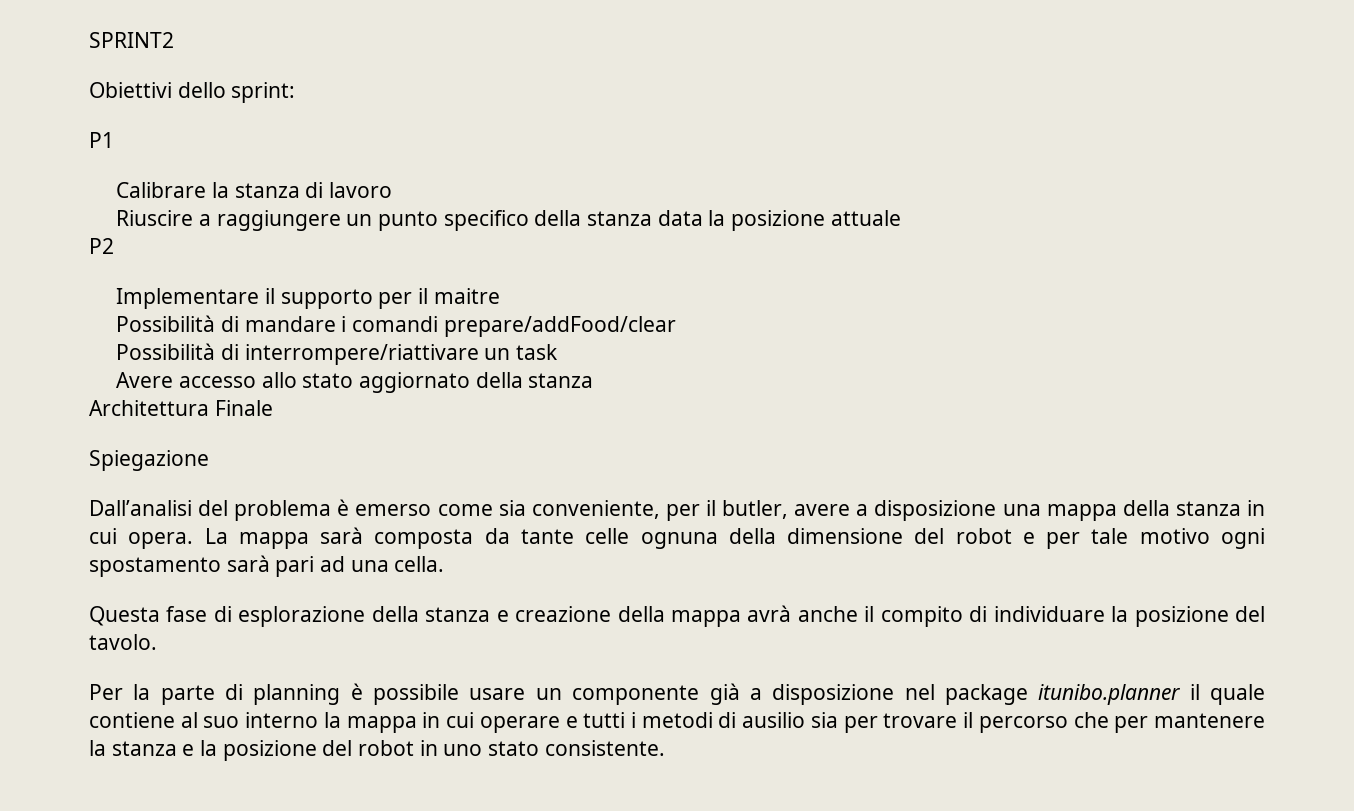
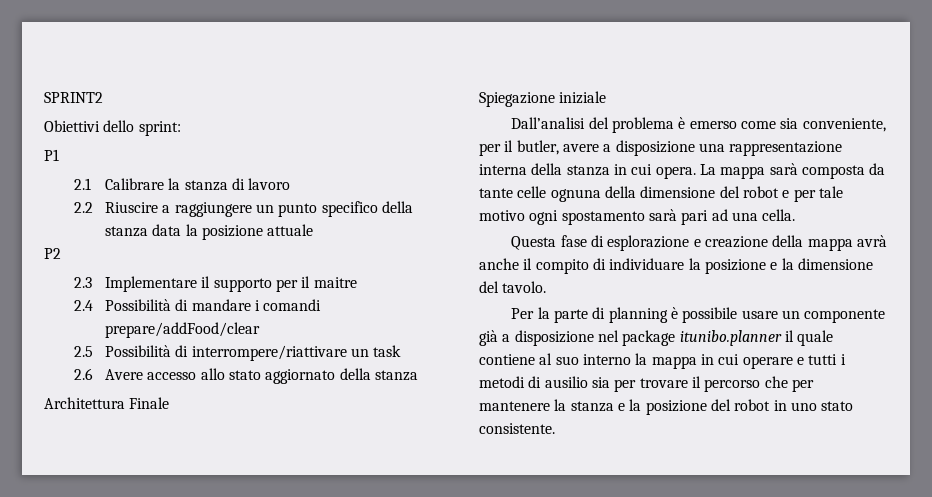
- Calibrare la stanza di lavoro
+ 2.1 Calibrare la stanza di lavoro
- Riuscire a raggiungere un punto specifico della stanza data la posizione attuale
+ 2.2 Riuscire a raggiungere un punto specifico della stanza data la posizione attuale
- Implementare il supporto per il maitre
+ 2.3 Implementare il supporto per il maitre
- Possibilità di mandare i comandi prepare/addFood/clear
+ 2.4 Possibilità di mandare i comandi prepare/addFood/clear
- Possibilità di interrompere/riattivare un task
+ 2.5 Possibilità di interrompere/riattivare un task
- Avere accesso allo stato aggiornato della stanza
+ 2.6 Avere accesso allo stato aggiornato della stanza
- Spiegazione
+ Spiegazione iniziale
- Dall’analisi del problema è emerso come sia conveniente, per il butler, avere a disposizione una mappa della stanza in cui opera.
+ Dall’analisi del problema è emerso come sia conveniente, per il butler, avere a disposizione una rappresentazione interna della stanza in cui opera.
- Questa fase di esplorazione della stanza e creazione della mappa avrà anche il compito di individuare la posizione del tavolo.
+ Questa fase di esplorazione e creazione della mappa avrà anche il compito di individuare la posizione e la dimensione del tavolo.

